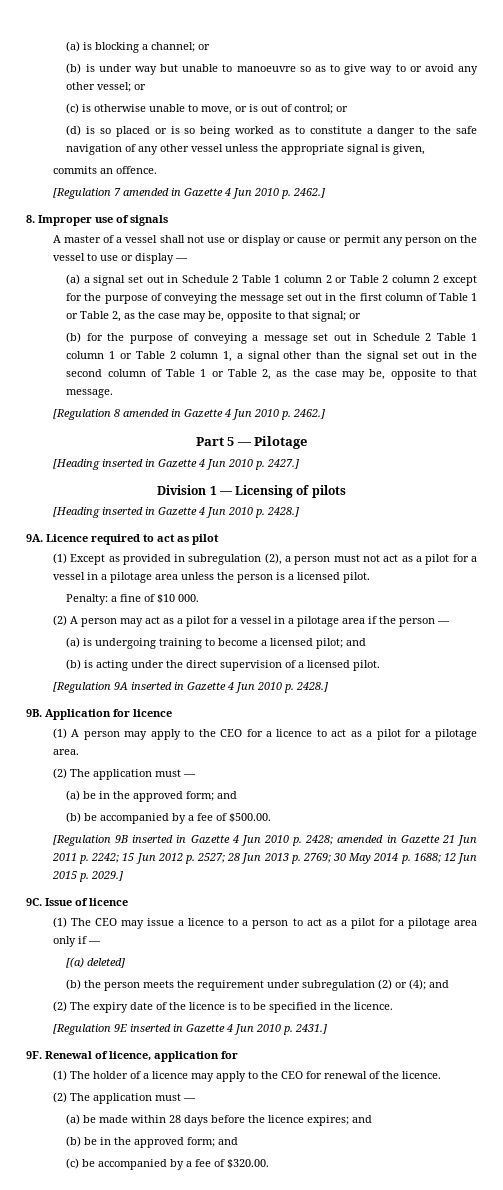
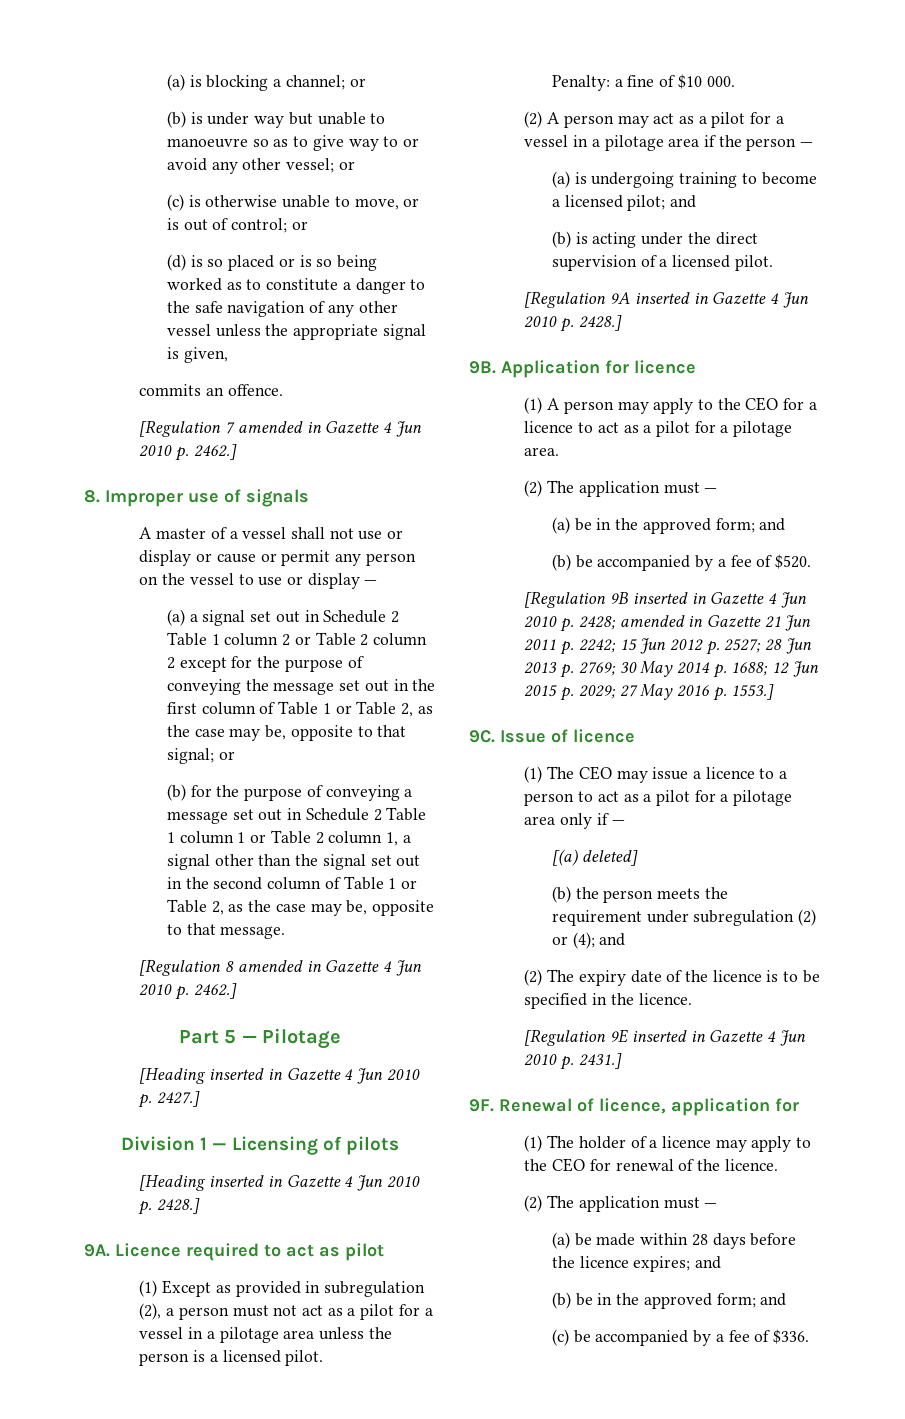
- (b) be accompanied by a fee of $500.00.
+ (b) be accompanied by a fee of $520.
- [Regulation 9B inserted in Gazette 4 Jun 2010 p. 2428; amended in Gazette 21 Jun 2011 p. 2242; 15 Jun 2012 p. 2527; 28 Jun 2013 p. 2769; 30 May 2014 p. 1688; 12 Jun 2015 p. 2029.]
+ [Regulation 9B inserted in Gazette 4 Jun 2010 p. 2428; amended in Gazette 21 Jun 2011 p. 2242; 15 Jun 2012 p. 2527; 28 Jun 2013 p. 2769; 30 May 2014 p. 1688; 12 Jun 2015 p. 2029; 27 May 2016 p. 1553.]
- (c) be accompanied by a fee of $320.00.
+ (c) be accompanied by a fee of $336.

